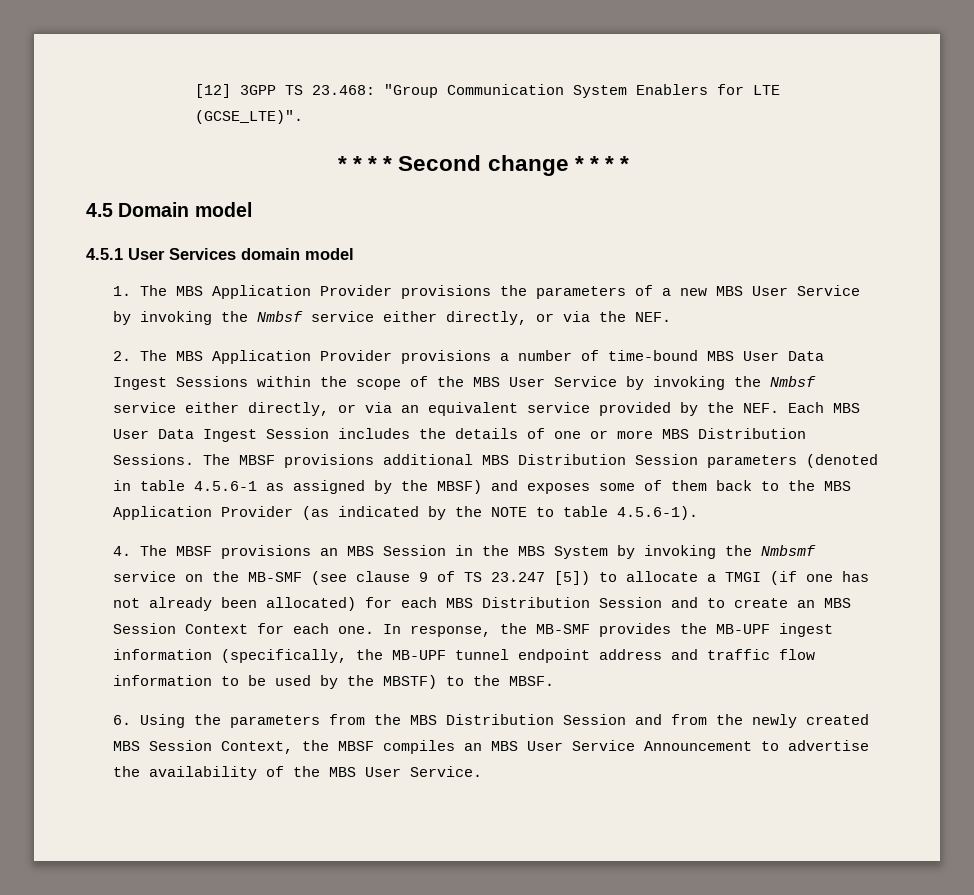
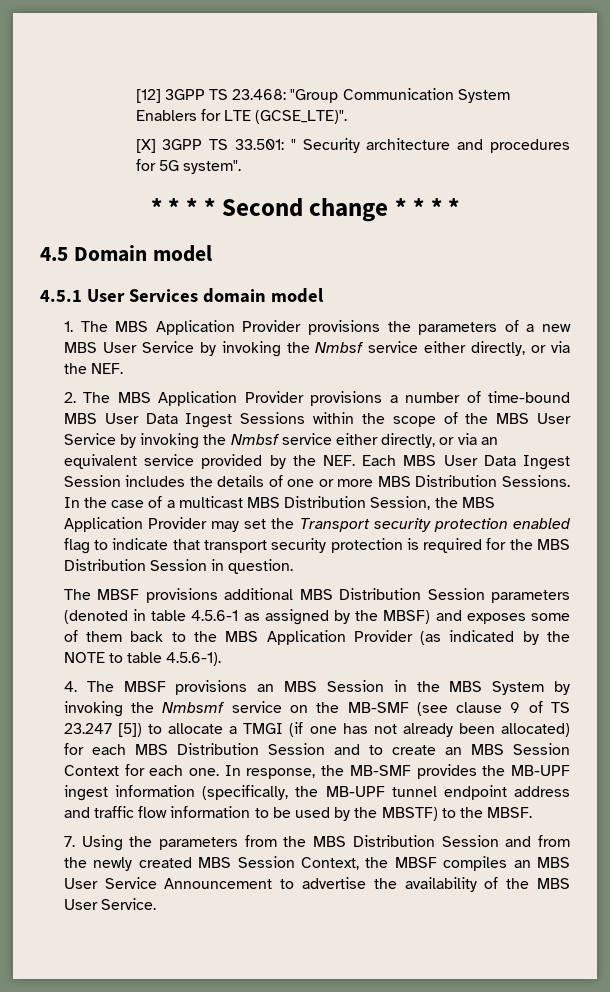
+ [X] 3GPP TS 33.501: " Security architecture and procedures for 5G system".
- 2. The MBS Application Provider provisions a number of time-bound MBS User Data Ingest Sessions within the scope of the MBS User Service by invoking the Nmbsf service either directly, or via an equivalent service provided by the NEF. Each MBS User Data Ingest Session includes the details of one or more MBS Distribution Sessions. The MBSF provisions additional MBS Distribution Session parameters (denoted in table 4.5.6-1 as assigned by the MBSF) and exposes some of them back to the MBS Application Provider (as indicated by the NOTE to table 4.5.6-1).
+ 2. The MBS Application Provider provisions a number of time-bound MBS User Data Ingest Sessions within the scope of the MBS User Service by invoking the Nmbsf service either directly, or via an equivalent service provided by the NEF. Each MBS User Data Ingest Session includes the details of one or more MBS Distribution Sessions. In the case of a multicast MBS Distribution Session, the MBS Application Provider may set the Transport security protection enabled flag to indicate that transport security protection is required for the MBS Distribution Session in question.
+ The MBSF provisions additional MBS Distribution Session parameters (denoted in table 4.5.6-1 as assigned by the MBSF) and exposes some of them back to the MBS Application Provider (as indicated by the NOTE to table 4.5.6-1).
- 6. Using the parameters from the MBS Distribution Session and from the newly created MBS Session Context, the MBSF compiles an MBS User Service Announcement to advertise the availability of the MBS User Service.
+ 7. Using the parameters from the MBS Distribution Session and from the newly created MBS Session Context, the MBSF compiles an MBS User Service Announcement to advertise the availability of the MBS User Service.

